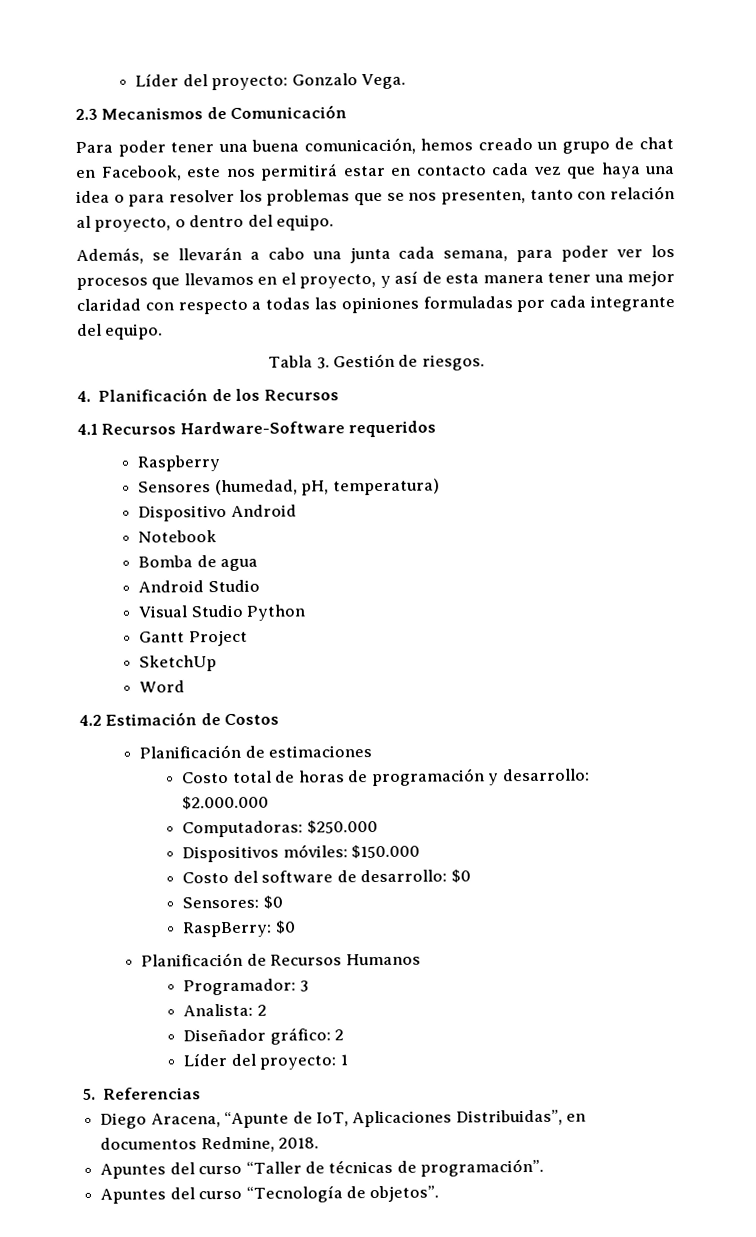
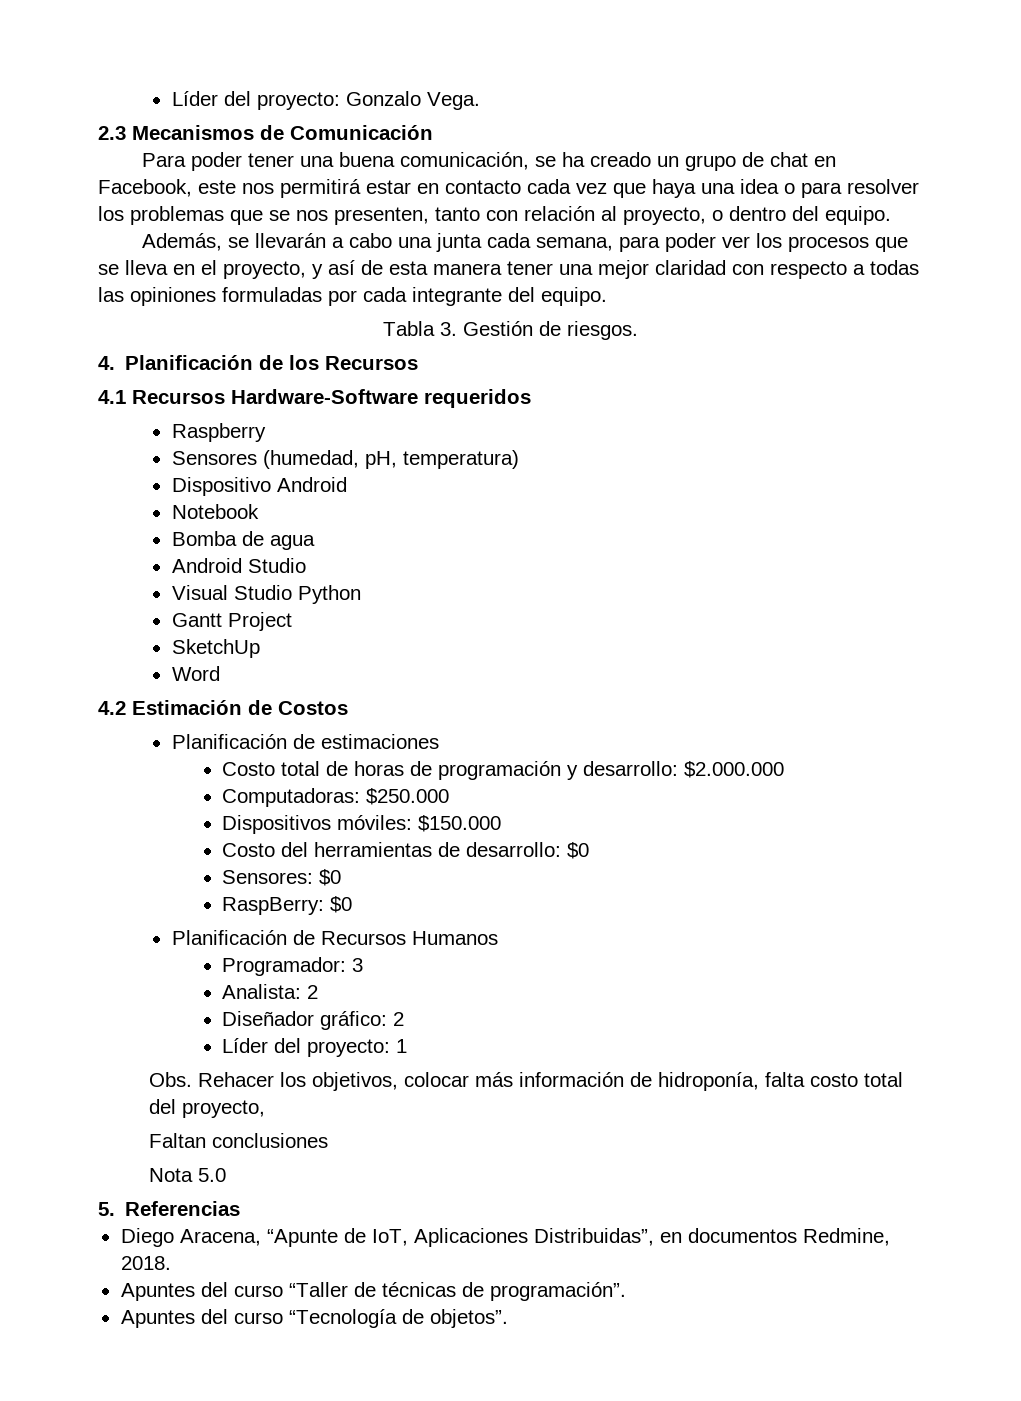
- Para poder tener una buena comunicación, hemos creado un grupo de chat en Facebook, este nos permitirá estar en contacto cada vez que haya una idea o para resolver los problemas que se nos presenten, tanto con relación al proyecto, o dentro del equipo.
+ Para poder tener una buena comunicación, se ha creado un grupo de chat en Facebook, este nos permitirá estar en contacto cada vez que haya una idea o para resolver los problemas que se nos presenten, tanto con relación al proyecto, o dentro del equipo.
- Además, se llevarán a cabo una junta cada semana, para poder ver los procesos que llevamos en el proyecto, y así de esta manera tener una mejor claridad con respecto a todas las opiniones formuladas por cada integrante del equipo.
+ Además, se llevarán a cabo una junta cada semana, para poder ver los procesos que se lleva en el proyecto, y así de esta manera tener una mejor claridad con respecto a todas las opiniones formuladas por cada integrante del equipo.
- Costo del software de desarrollo: $0
+ Costo del herramientas de desarrollo: $0
+ Obs. Rehacer los objetivos, colocar más información de hidroponía, falta costo total del proyecto,
+ Faltan conclusiones
+ Nota 5.0

